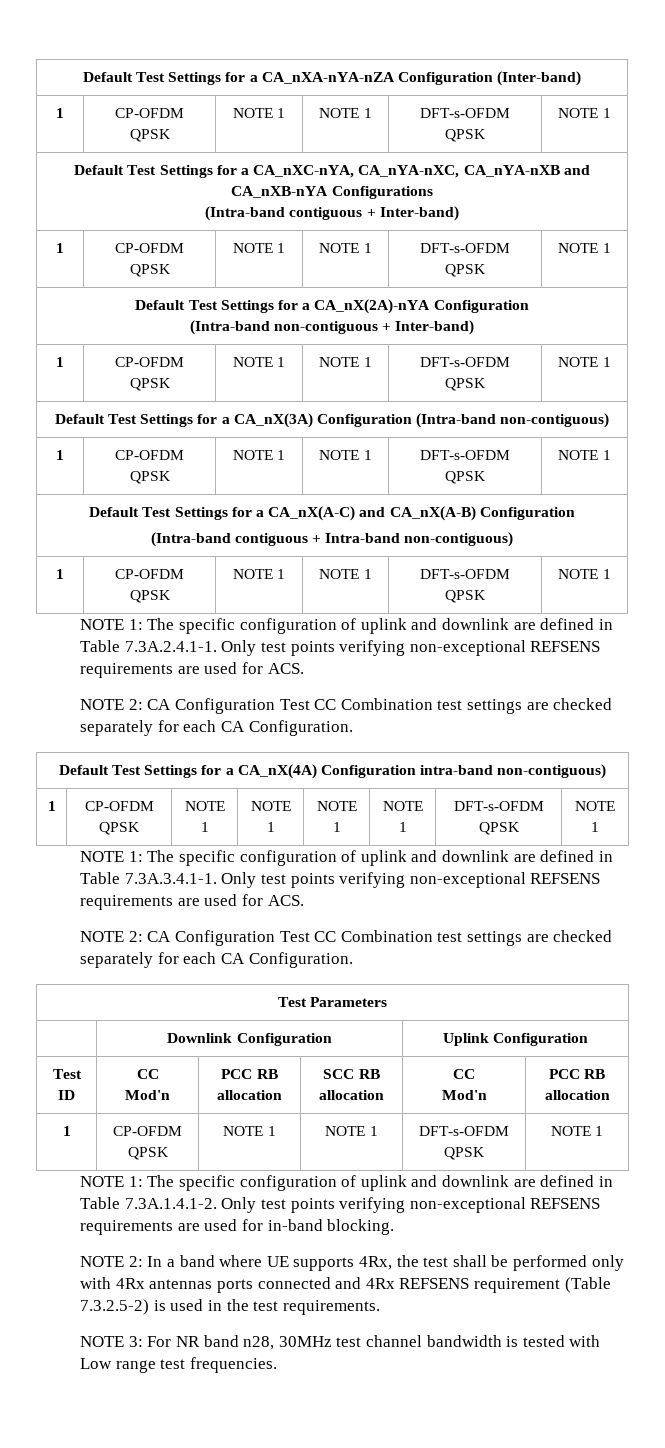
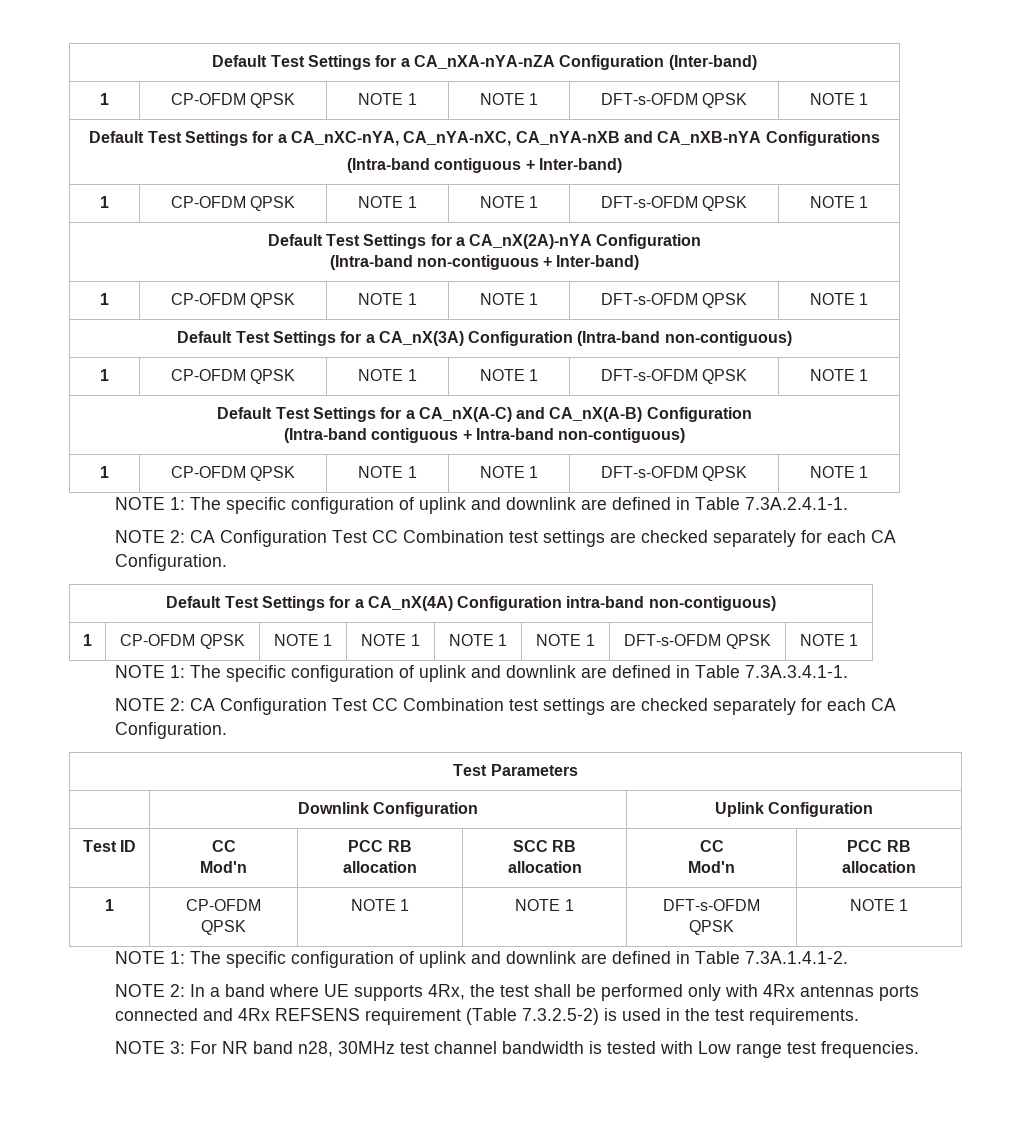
- NOTE 1: The specific configuration of uplink and downlink are defined in Table 7.3A.2.4.1-1. Only test points verifying non-exceptional REFSENS requirements are used for ACS.
+ NOTE 1: The specific configuration of uplink and downlink are defined in Table 7.3A.2.4.1-1.
- NOTE 1: The specific configuration of uplink and downlink are defined in Table 7.3A.3.4.1-1. Only test points verifying non-exceptional REFSENS requirements are used for ACS.
+ NOTE 1: The specific configuration of uplink and downlink are defined in Table 7.3A.3.4.1-1.
- NOTE 1: The specific configuration of uplink and downlink are defined in Table 7.3A.1.4.1-2. Only test points verifying non-exceptional REFSENS requirements are used for in-band blocking.
+ NOTE 1: The specific configuration of uplink and downlink are defined in Table 7.3A.1.4.1-2.

